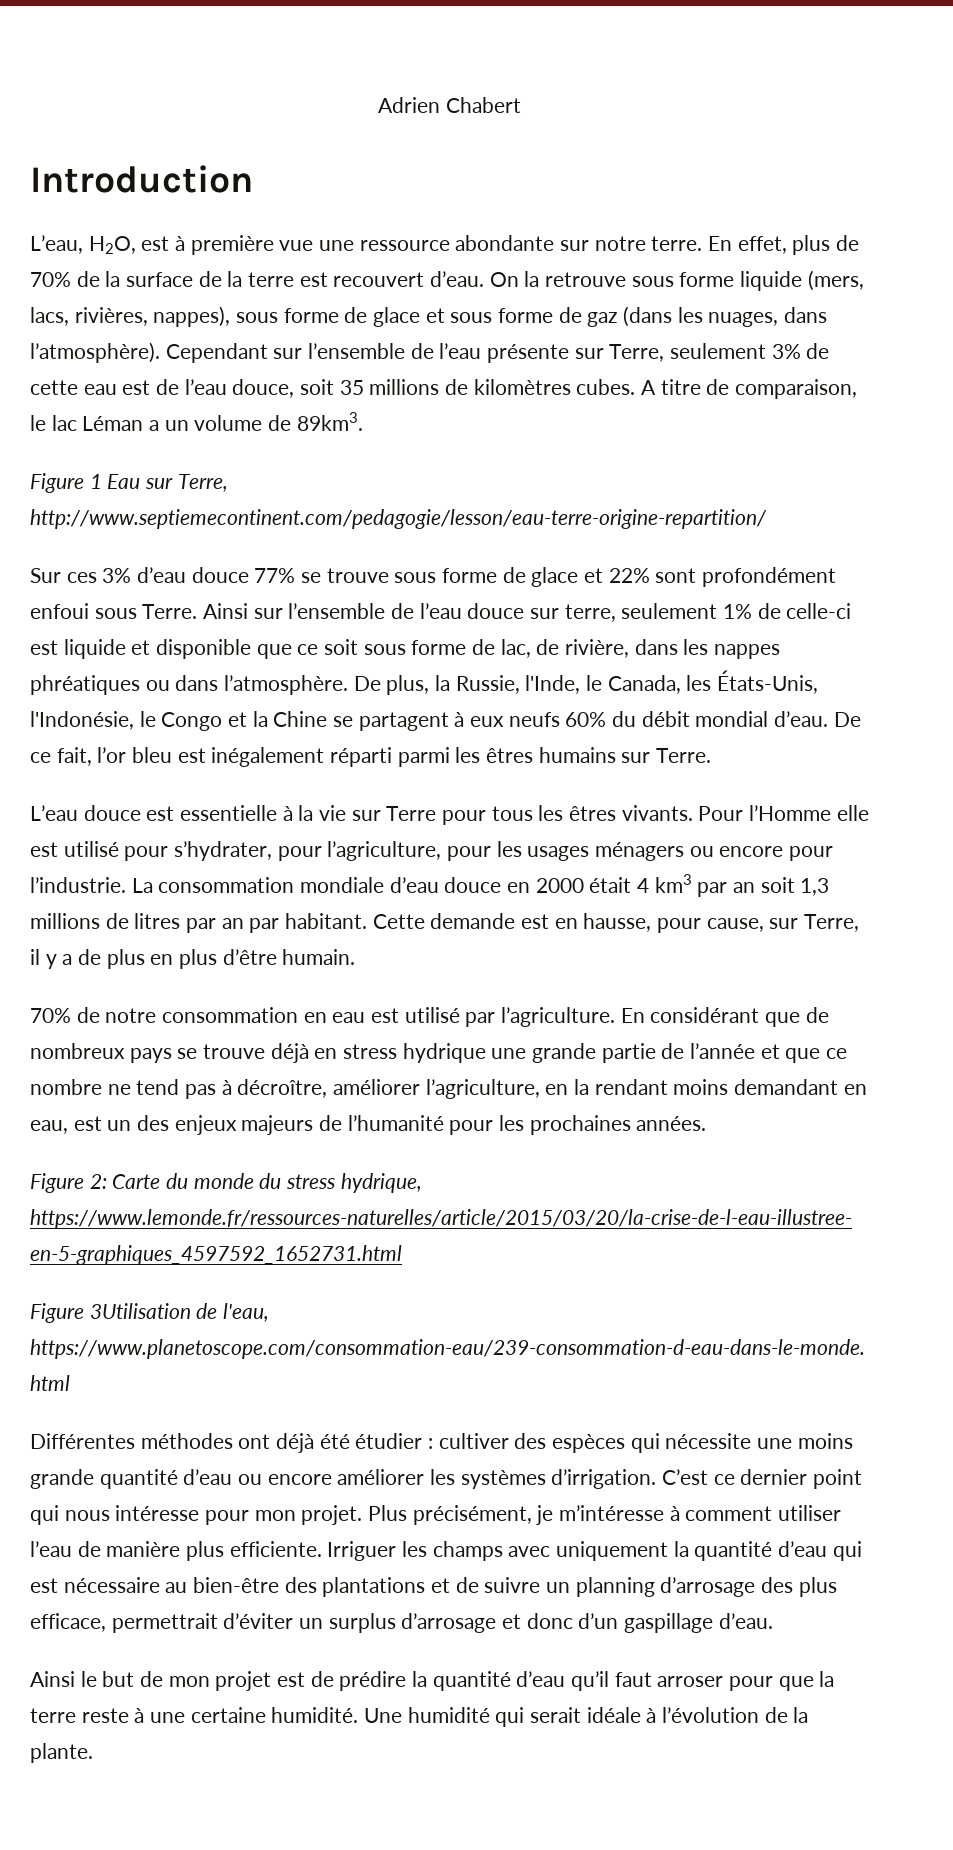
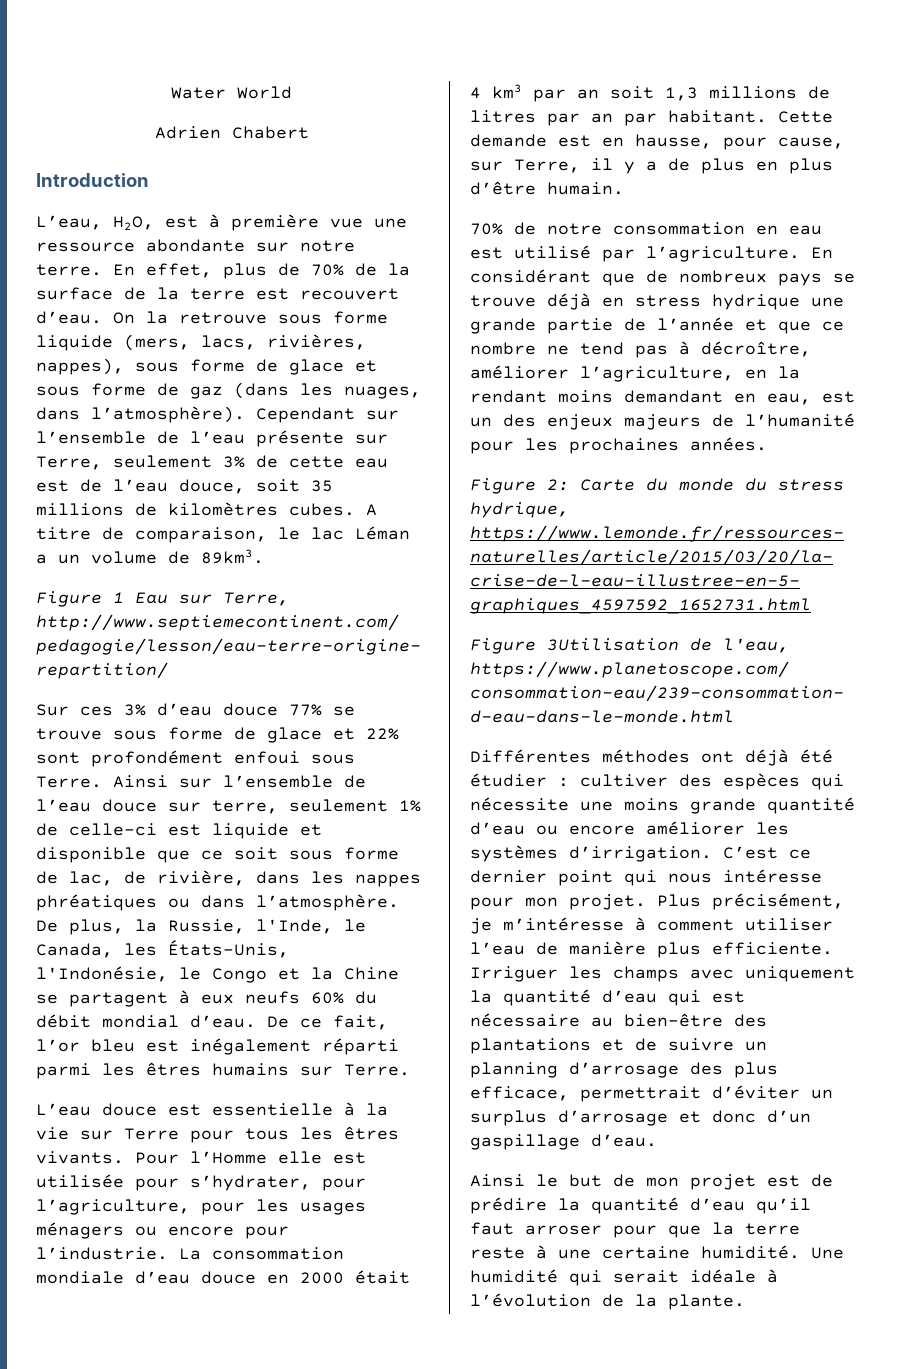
+ Water World
- Pour l’Homme elle est utilisé pour s’hydrater, pour l’agriculture, pour les usages ménagers ou encore pour l’industrie.
+ Pour l’Homme elle est utilisée pour s’hydrater, pour l’agriculture, pour les usages ménagers ou encore pour l’industrie.

